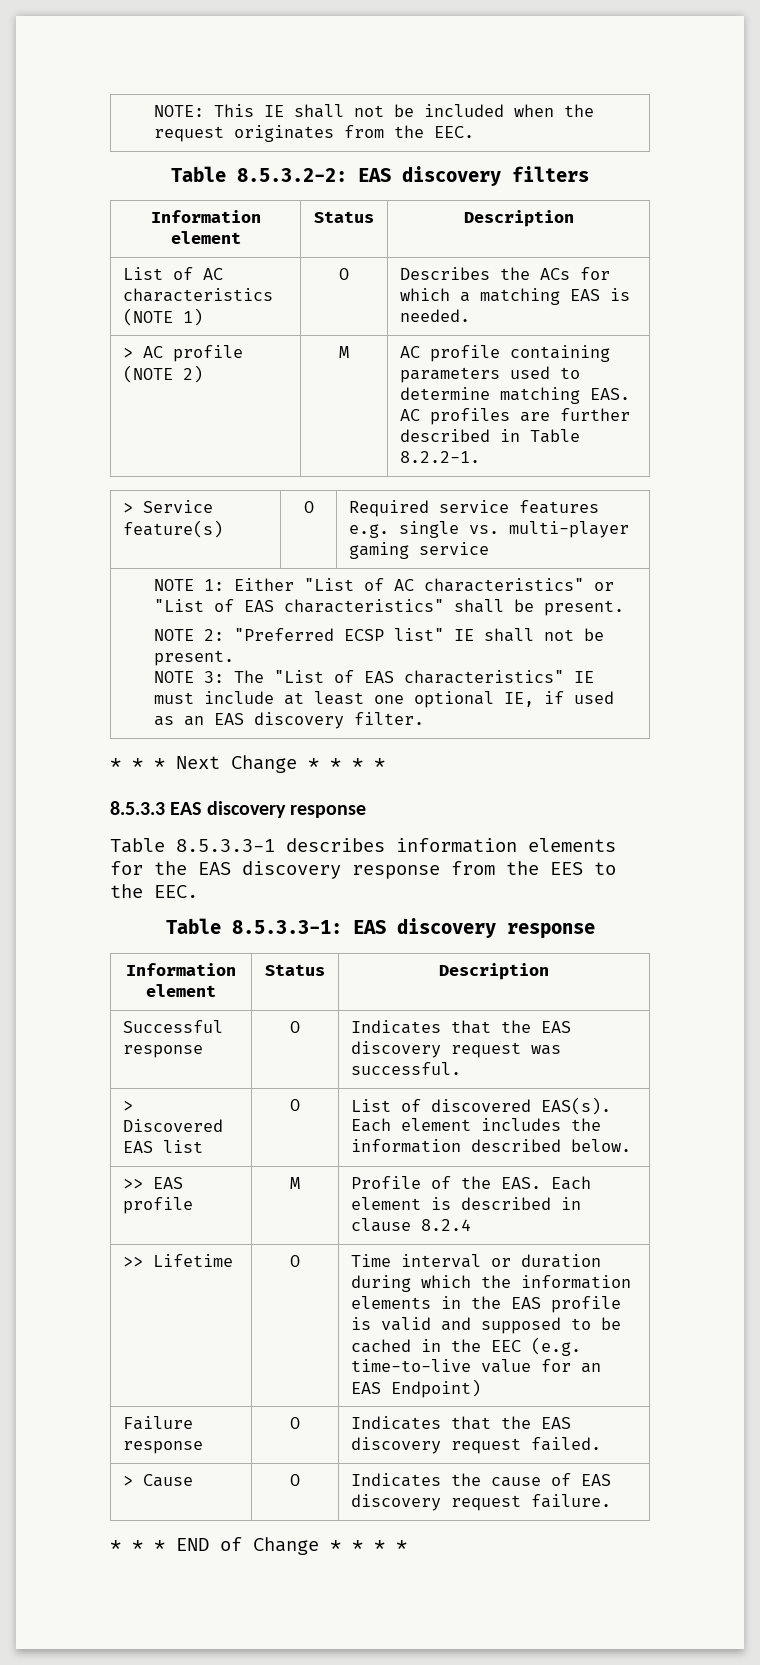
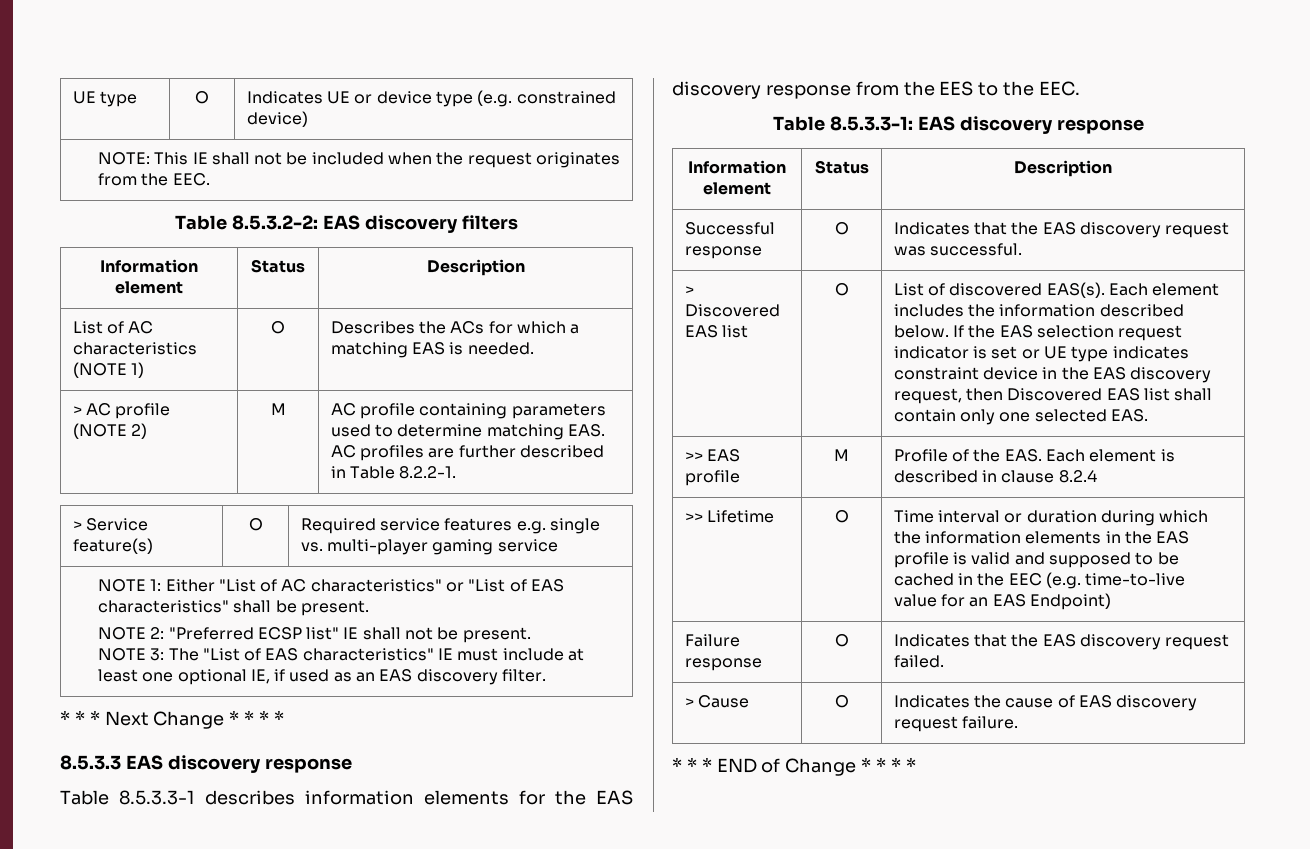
+ UE type | O | Indicates UE or device type (e.g. constrained device)
+ If the EAS selection request indicator is set or UE type indicates constraint device in the EAS discovery request, then Discovered EAS list shall contain only one selected EAS.

